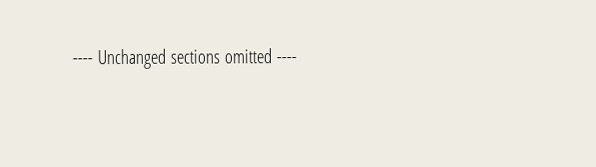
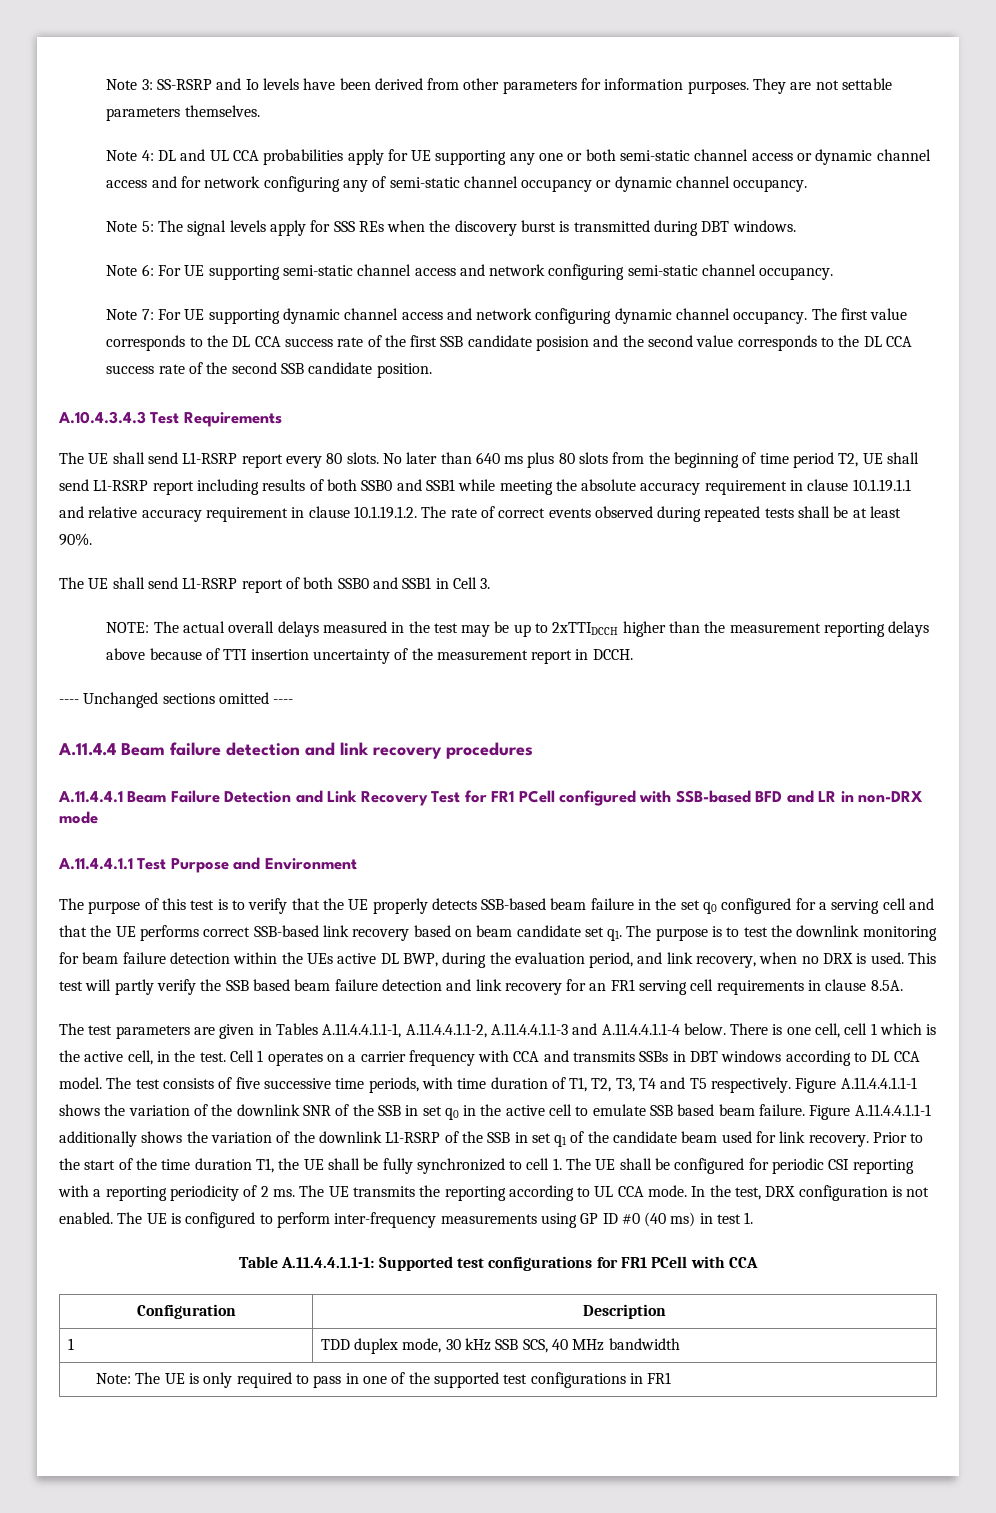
+ Note 3: SS-RSRP and Io levels have been derived from other parameters for information purposes. They are not settable parameters themselves.
+ Note 4: DL and UL CCA probabilities apply for UE supporting any one or both semi-static channel access or dynamic channel access and for network configuring any of semi-static channel occupancy or dynamic channel occupancy.
+ Note 5: The signal levels apply for SSS REs when the discovery burst is transmitted during DBT windows.
+ Note 6: For UE supporting semi-static channel access and network configuring semi-static channel occupancy.
+ Note 7: For UE supporting dynamic channel access and network configuring dynamic channel occupancy. The first value corresponds to the DL CCA success rate of the first SSB candidate posision and the second value corresponds to the DL CCA success rate of the second SSB candidate position.
+ A.10.4.3.4.3 Test Requirements
+ The UE shall send L1-RSRP report every 80 slots. No later than 640 ms plus 80 slots from the beginning of time period T2, UE shall send L1-RSRP report including results of both SSB0 and SSB1 while meeting the absolute accuracy requirement in clause 10.1.19.1.1 and relative accuracy requirement in clause 10.1.19.1.2. The rate of correct events observed during repeated tests shall be at least 90%.
+ The UE shall send L1-RSRP report of both SSB0 and SSB1 in Cell 3.
+ NOTE: The actual overall delays measured in the test may be up to 2xTTIDCCH higher than the measurement reporting delays above because of TTI insertion uncertainty of the measurement report in DCCH.
+ A.11.4.4 Beam failure detection and link recovery procedures
+ A.11.4.4.1 Beam Failure Detection and Link Recovery Test for FR1 PCell configured with SSB-based BFD and LR in non-DRX mode
+ A.11.4.4.1.1 Test Purpose and Environment
+ The purpose of this test is to verify that the UE properly detects SSB-based beam failure in the set q0 configured for a serving cell and that the UE performs correct SSB-based link recovery based on beam candidate set q1. The purpose is to test the downlink monitoring for beam failure detection within the UEs active DL BWP, during the evaluation period, and link recovery, when no DRX is used. This test will partly verify the SSB based beam failure detection and link recovery for an FR1 serving cell requirements in clause 8.5A.
+ The test parameters are given in Tables A.11.4.4.1.1-1, A.11.4.4.1.1-2, A.11.4.4.1.1-3 and A.11.4.4.1.1-4 below. There is one cell, cell 1 which is the active cell, in the test. Cell 1 operates on a carrier frequency with CCA and transmits SSBs in DBT windows according to DL CCA model. The test consists of five successive time periods, with time duration of T1, T2, T3, T4 and T5 respectively. Figure A.11.4.4.1.1-1 shows the variation of the downlink SNR of the SSB in set q0 in the active cell to emulate SSB based beam failure. Figure A.11.4.4.1.1-1 additionally shows the variation of the downlink L1-RSRP of the SSB in set q1 of the candidate beam used for link recovery. Prior to the start of the time duration T1, the UE shall be fully synchronized to cell 1. The UE shall be configured for periodic CSI reporting with a reporting periodicity of 2 ms. The UE transmits the reporting according to UL CCA mode. In the test, DRX configuration is not enabled. The UE is configured to perform inter-frequency measurements using GP ID #0 (40 ms) in test 1.
+ Table A.11.4.4.1.1-1: Supported test configurations for FR1 PCell with CCA
+ Configuration | Description
+ 1 | TDD duplex mode, 30 kHz SSB SCS, 40 MHz bandwidth
+ Note: The UE is only required to pass in one of the supported test configurations in FR1

